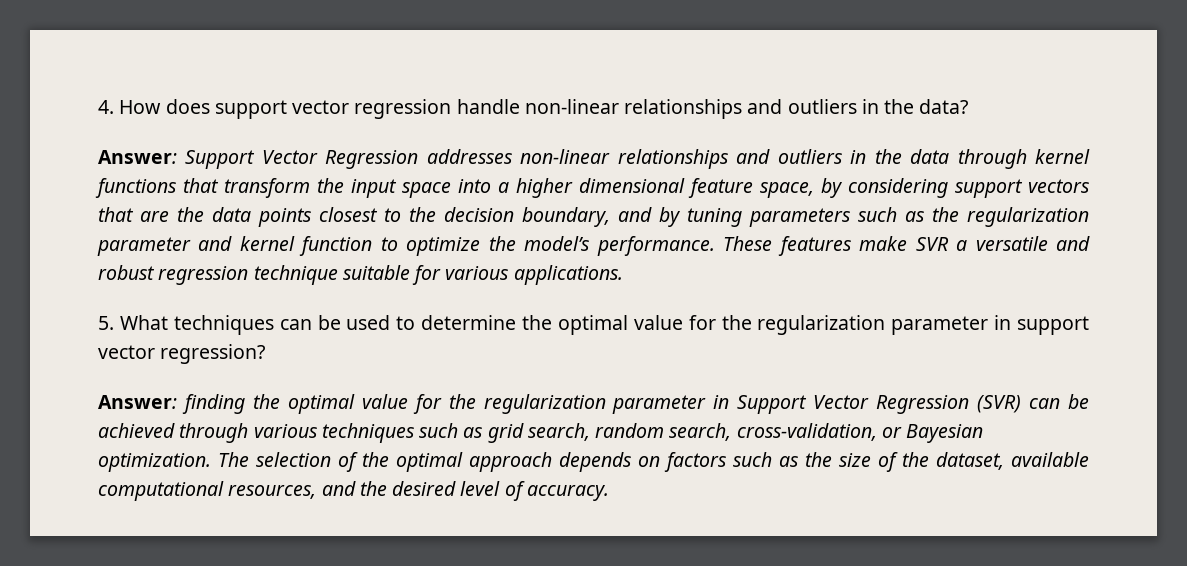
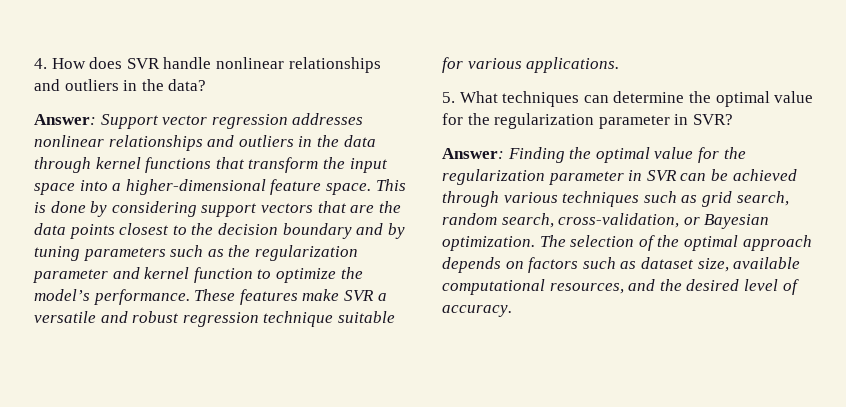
- 4. How does support vector regression handle non-linear relationships and outliers in the data?
+ 4. How does SVR handle nonlinear relationships and outliers in the data?
- Answer: Support Vector Regression addresses non-linear relationships and outliers in the data through kernel functions that transform the input space into a higher dimensional feature space, by considering support vectors that are the data points closest to the decision boundary, and by tuning parameters such as the regularization parameter and kernel function to optimize the model’s performance.
+ Answer: Support vector regression addresses nonlinear relationships and outliers in the data through kernel functions that transform the input space into a higher-dimensional feature space. This is done by considering support vectors that are the data points closest to the decision boundary and by tuning parameters such as the regularization parameter and kernel function to optimize the model’s performance.
- 5. What techniques can be used to determine the optimal value for the regularization parameter in support vector regression?
- Answer: finding the optimal value for the regularization parameter in Support Vector Regression (SVR) can be achieved through various techniques such as grid search, random search, cross-validation, or Bayesian optimization.
+ 5. What techniques can determine the optimal value for the regularization parameter in SVR?
+ Answer: Finding the optimal value for the regularization parameter in SVR can be achieved through various techniques such as grid search, random search, cross-validation, or Bayesian optimization.
- The selection of the optimal approach depends on factors such as the size of the dataset, available computational resources, and the desired level of accuracy.
+ The selection of the optimal approach depends on factors such as dataset size, available computational resources, and the desired level of accuracy.

